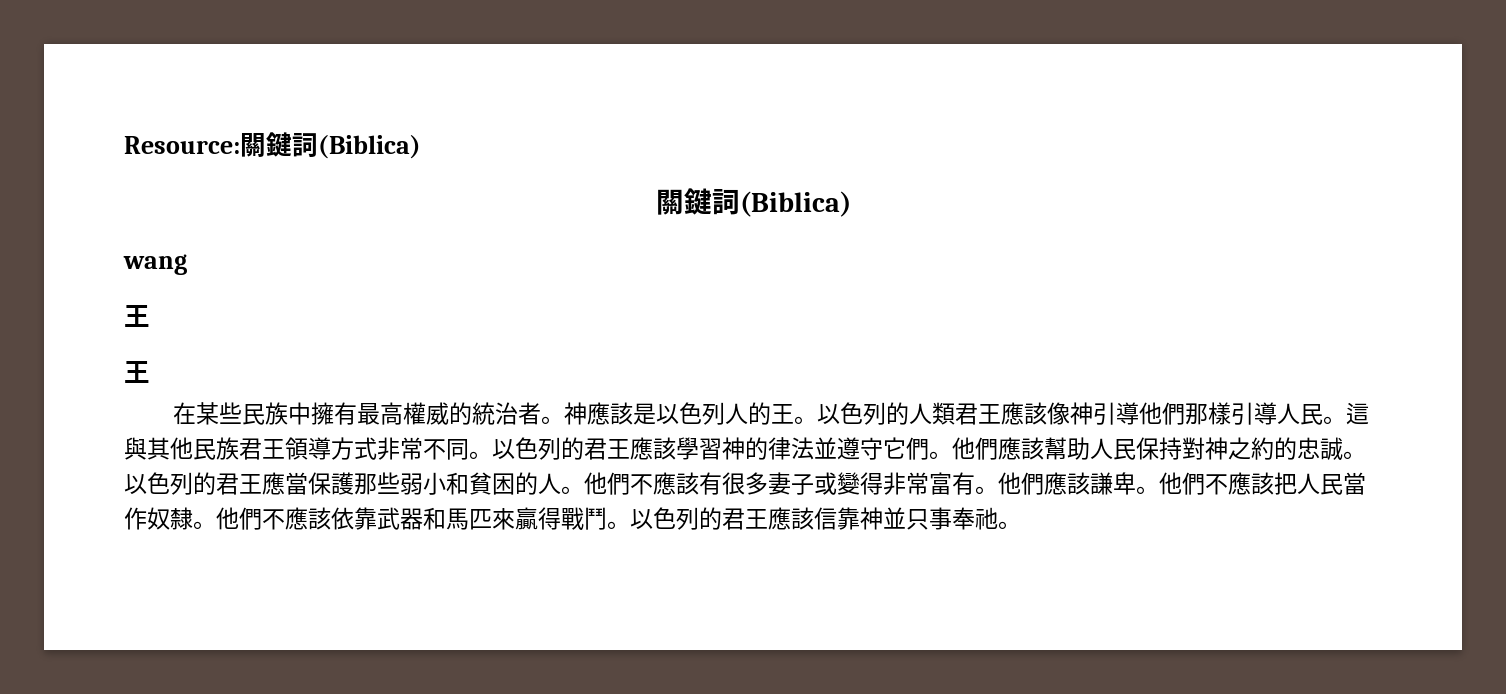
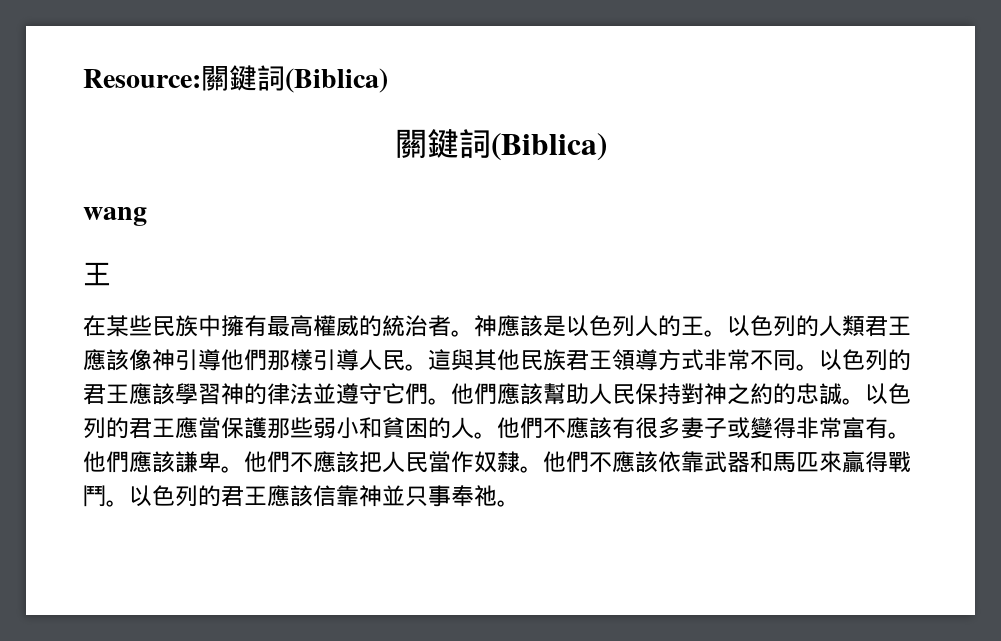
  wang
- 王

